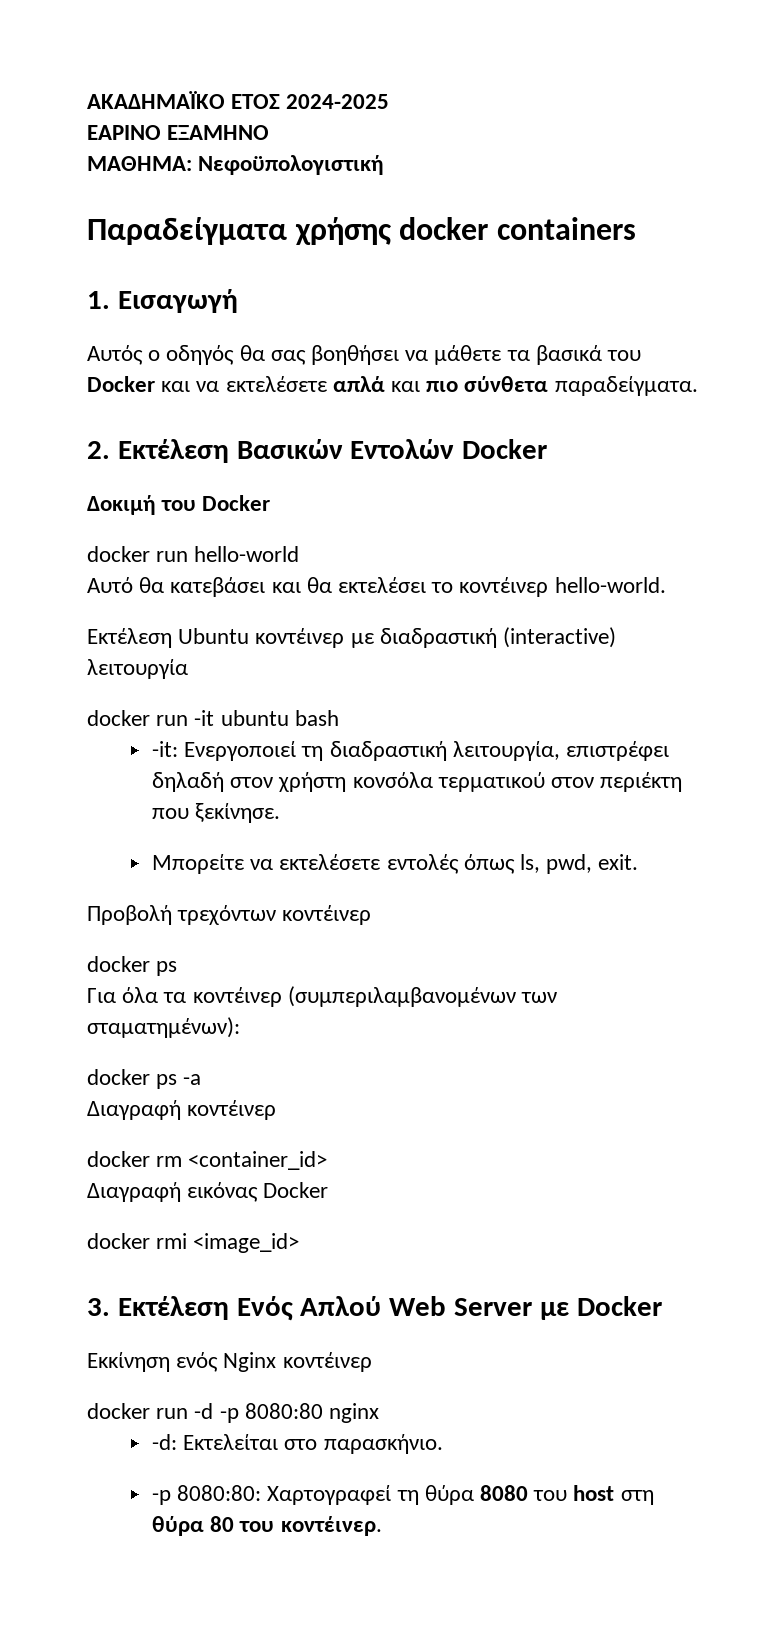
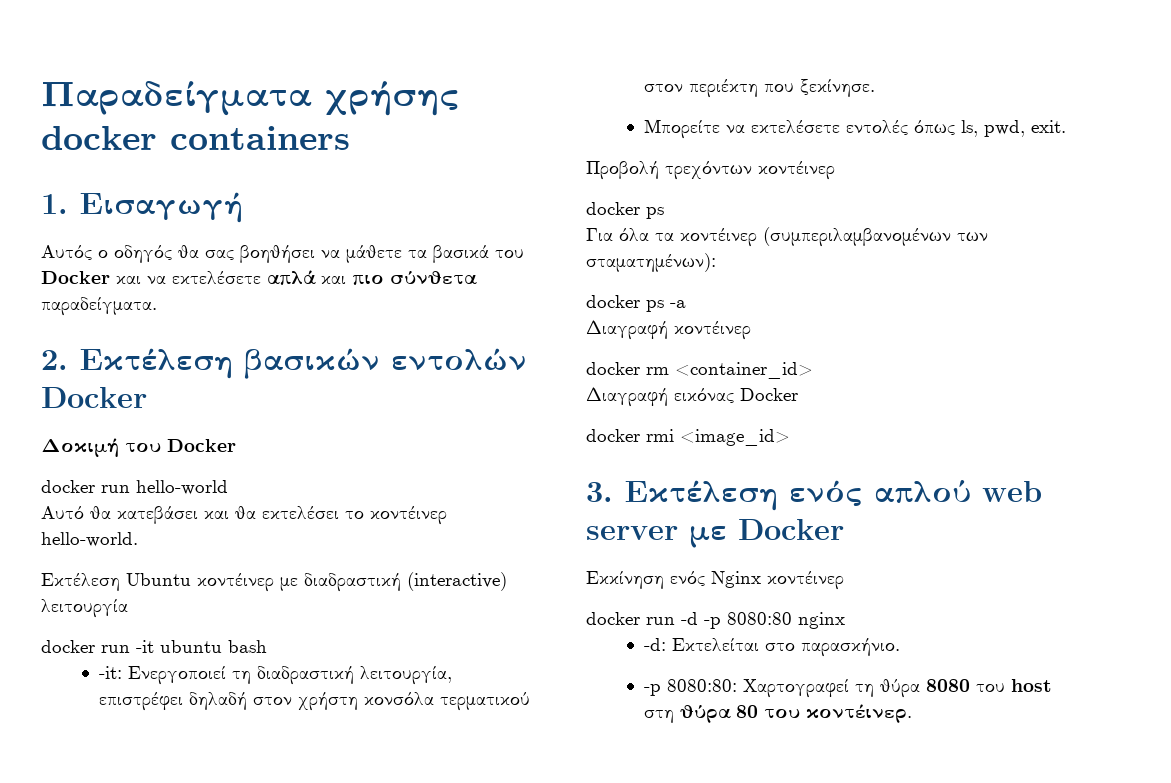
- ΑΚΑΔΗΜΑΪΚΟ ΕΤΟΣ 2024-2025
- ΕΑΡΙΝΟ ΕΞΑΜΗΝΟ
- ΜΑΘΗΜΑ: Νεφοϋπολογιστική
- 2. Εκτέλεση Βασικών Εντολών Docker
+ 2. Εκτέλεση βασικών εντολών Docker
- 3. Εκτέλεση Ενός Απλού Web Server με Docker
+ 3. Εκτέλεση ενός απλού web server με Docker

